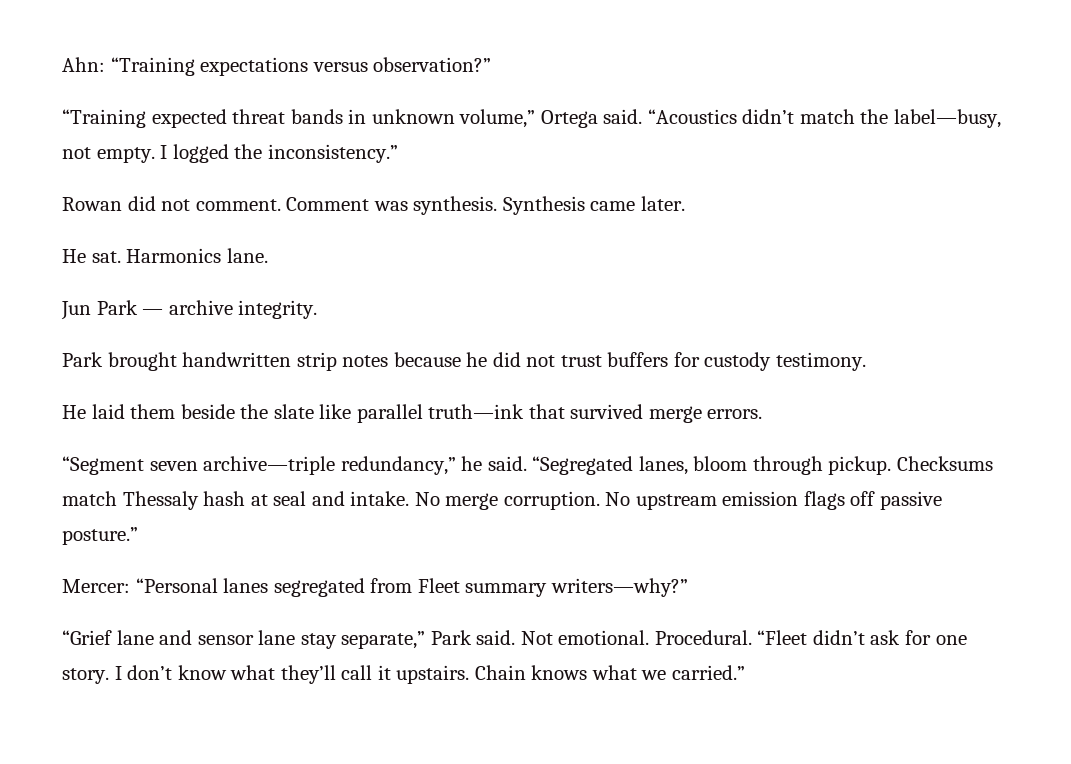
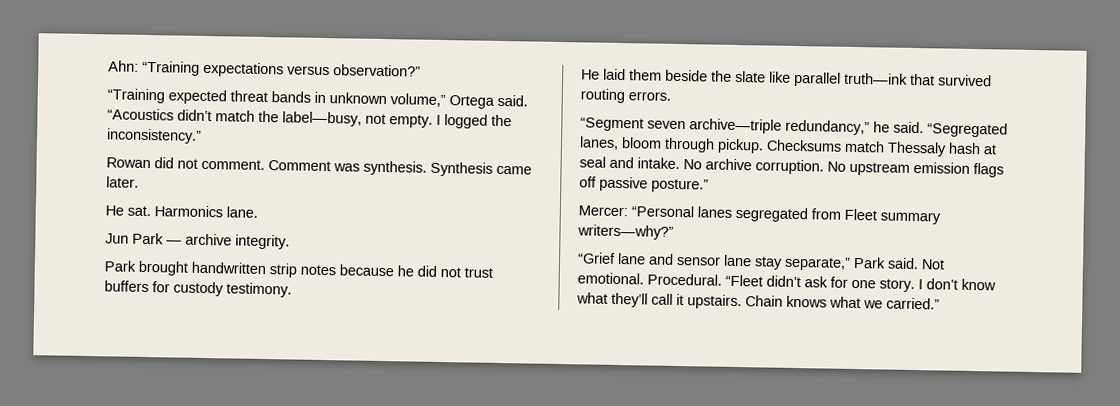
- He laid them beside the slate like parallel truth—ink that survived merge errors.
+ He laid them beside the slate like parallel truth—ink that survived routing errors.
- No merge corruption.
+ No archive corruption.

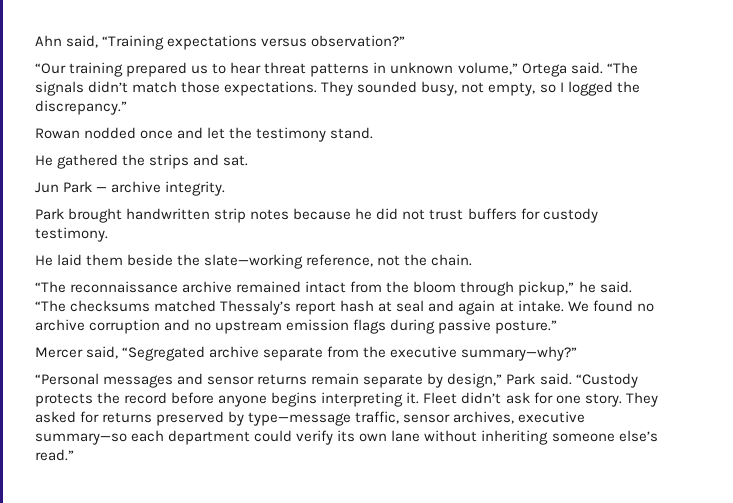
- Ahn: “Training expectations versus observation?”
+ Ahn said, “Training expectations versus observation?”
- “Training expected threat bands in unknown volume,” Ortega said.
+ “Our training prepared us to hear threat patterns in unknown volume,” Ortega said.
- “Acoustics didn’t match the label—busy, not empty. I logged the inconsistency.”
+ “The signals didn’t match those expectations. They sounded busy, not empty, so I logged the discrepancy.”
- Rowan did not comment. Comment was synthesis. Synthesis came later.
- He sat. Harmonics lane.
+ Rowan nodded once and let the testimony stand.
+ He gathered the strips and sat.
- He laid them beside the slate like parallel truth—ink that survived routing errors.
- “Segment seven archive—triple redundancy,” he said. “Segregated lanes, bloom through pickup. Checksums match Thessaly hash at seal and intake. No archive corruption. No upstream emission flags off passive posture.”
+ He laid them beside the slate—working reference, not the chain.
+ “The reconnaissance archive remained intact from the bloom through pickup,” he said. “The checksums matched Thessaly’s report hash at seal and again at intake. We found no archive corruption and no upstream emission flags during passive posture.”
- Mercer: “Personal lanes segregated from Fleet summary writers—why?”
- “Grief lane and sensor lane stay separate,” Park said. Not emotional. Procedural. “Fleet didn’t ask for one story.
+ Mercer said, “Segregated archive separate from the executive summary—why?”
+ “Personal messages and sensor returns remain separate by design,” Park said. “Custody protects the record before anyone begins interpreting it. Fleet didn’t ask for one story.
- I don’t know what they’ll call it upstairs. Chain knows what we carried.”
+ They asked for returns preserved by type—message traffic, sensor archives, executive summary—so each department could verify its own lane without inheriting someone else’s read.”

